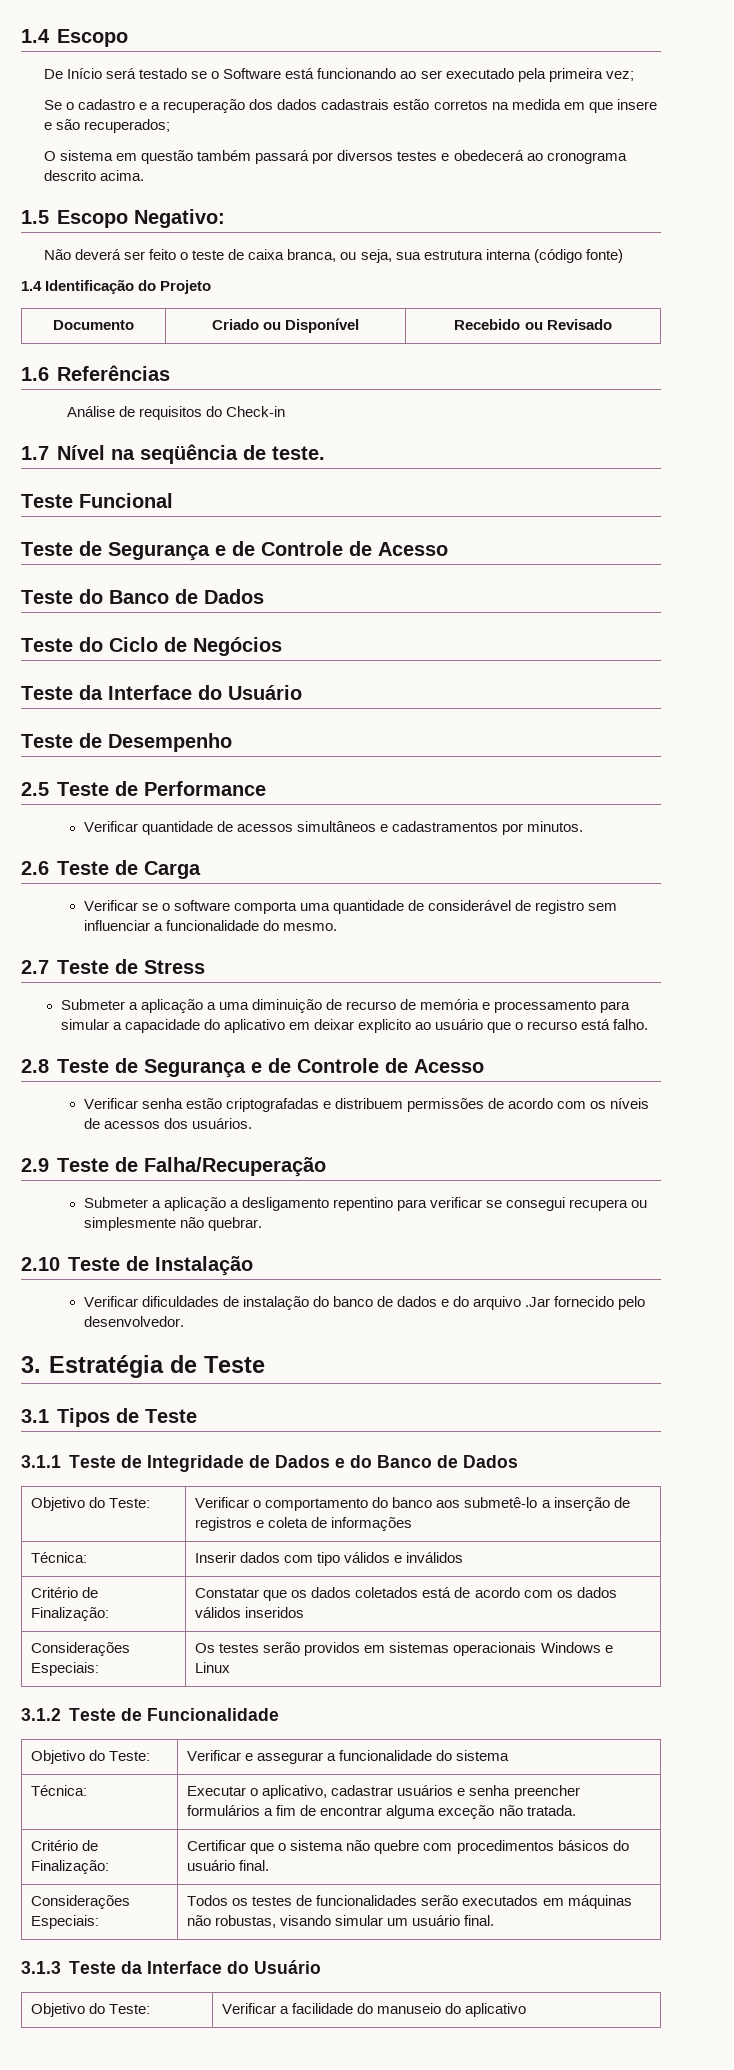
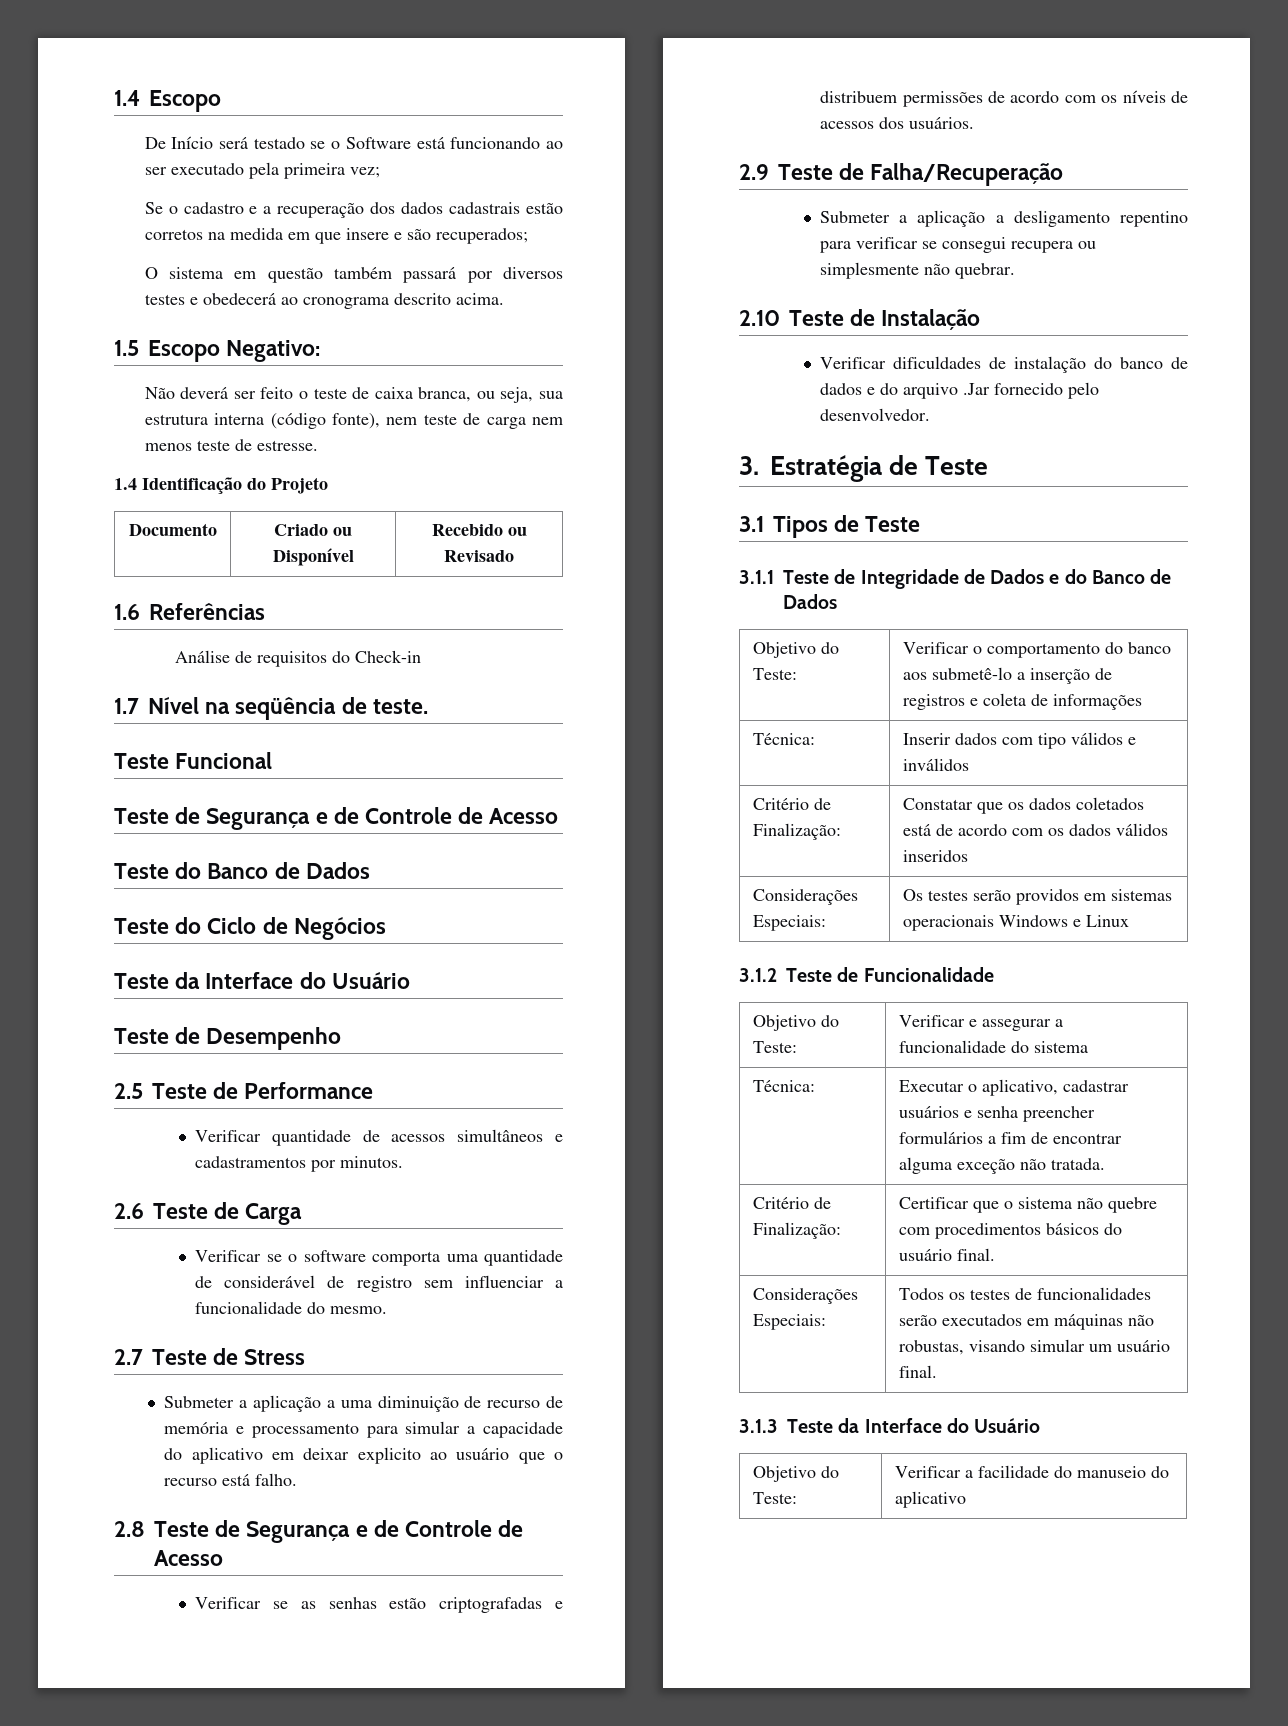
- Não deverá ser feito o teste de caixa branca, ou seja, sua estrutura interna (código fonte)
+ Não deverá ser feito o teste de caixa branca, ou seja, sua estrutura interna (código fonte), nem teste de carga nem menos teste de estresse.
- Verificar senha estão criptografadas e distribuem permissões de acordo com os níveis de acessos dos usuários.
+ Verificar se as senhas estão criptografadas e distribuem permissões de acordo com os níveis de acessos dos usuários.

